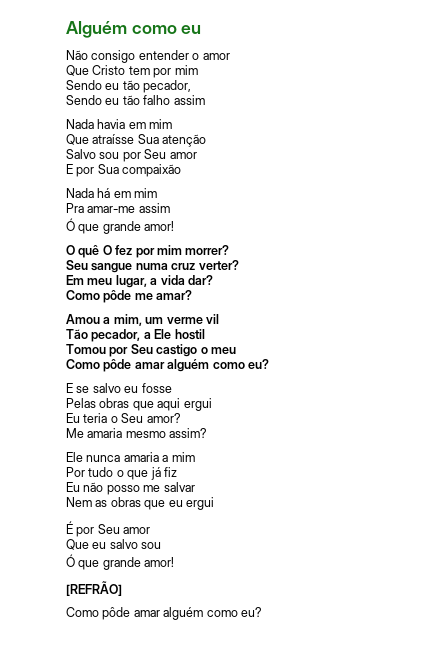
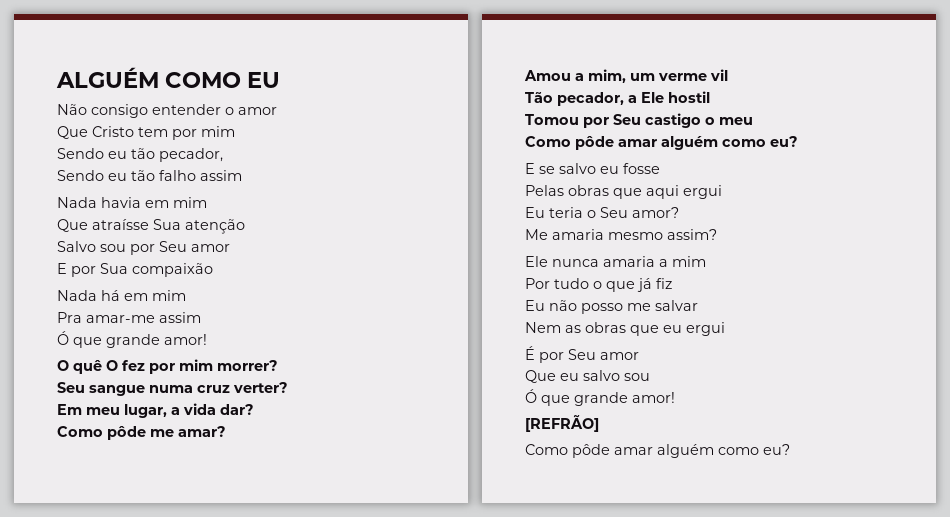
- Alguém como eu
+ ALGUÉM COMO EU

